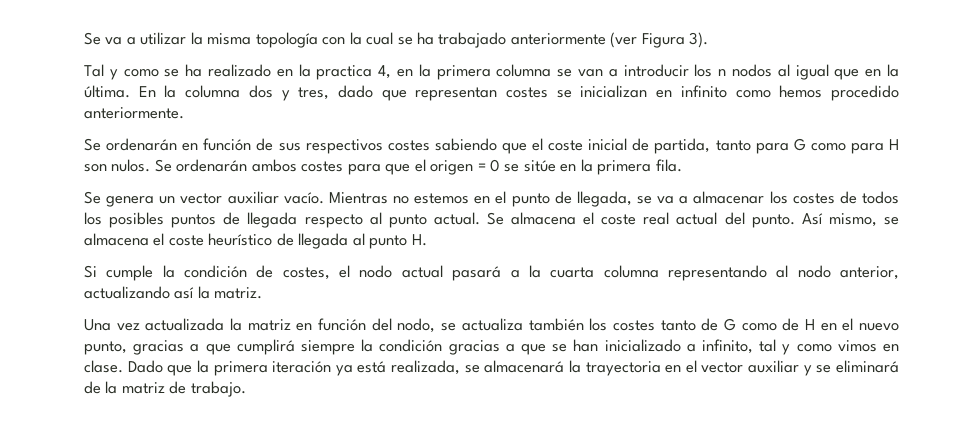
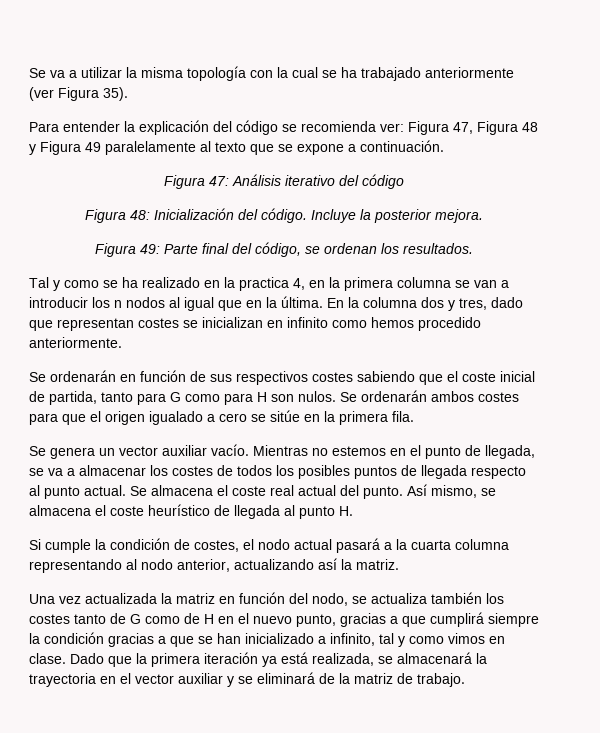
- Se va a utilizar la misma topología con la cual se ha trabajado anteriormente (ver Figura 3).
+ Se va a utilizar la misma topología con la cual se ha trabajado anteriormente (ver Figura 35).
+ Para entender la explicación del código se recomienda ver: Figura 47, Figura 48 y Figura 49 paralelamente al texto que se expone a continuación.
+ Figura 47: Análisis iterativo del código
+ Figura 48: Inicialización del código. Incluye la posterior mejora.
+ Figura 49: Parte final del código, se ordenan los resultados.
- Se ordenarán ambos costes para que el origen = 0 se sitúe en la primera fila.
+ Se ordenarán ambos costes para que el origen igualado a cero se sitúe en la primera fila.

